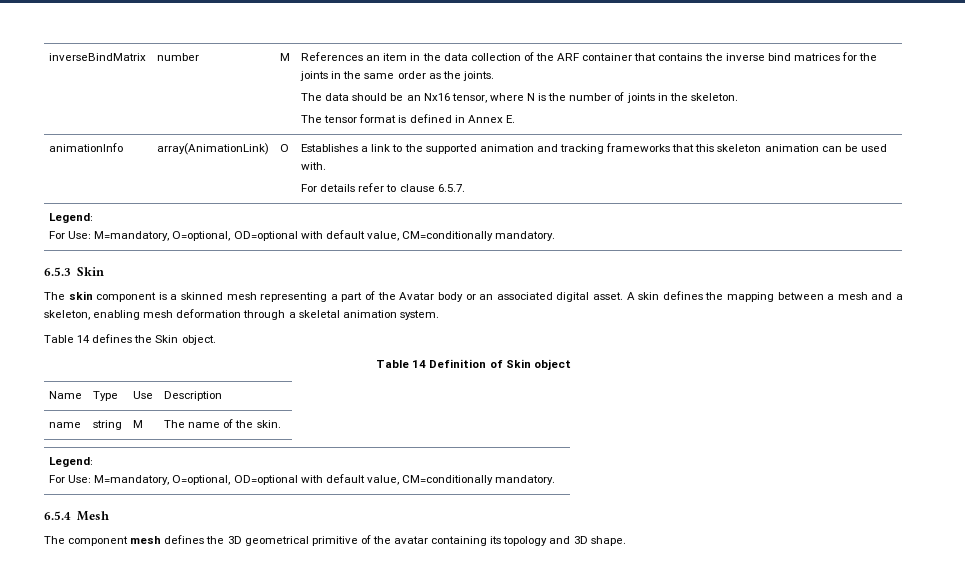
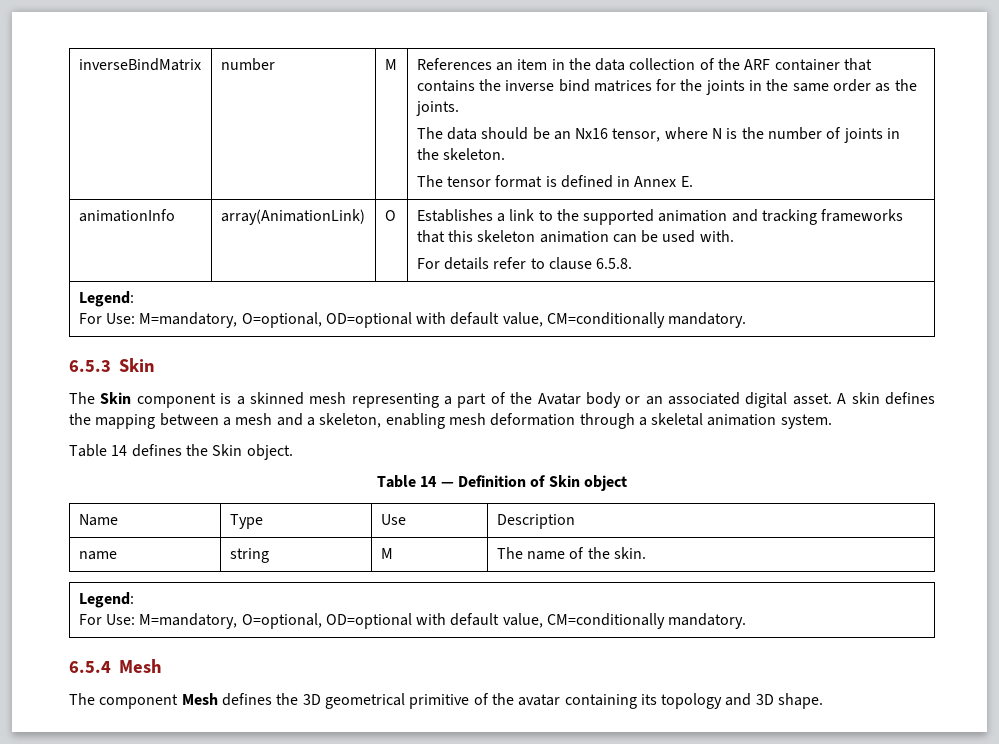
  animationInfo | array(AnimationLink) | O | Establishes a link to the supported animation and tracking frameworks that this skeleton animation can be used with.
- For details refer to clause 6.5.7.
+ For details refer to clause 6.5.8.
- The skin component is a skinned mesh representing a part of the Avatar body or an associated digital asset.
+ The Skin component is a skinned mesh representing a part of the Avatar body or an associated digital asset.
- Table 14 Definition of Skin object
+ Table 14 — Definition of Skin object
- The component mesh defines the 3D geometrical primitive of the avatar containing its topology and 3D shape.
+ The component Mesh defines the 3D geometrical primitive of the avatar containing its topology and 3D shape.

